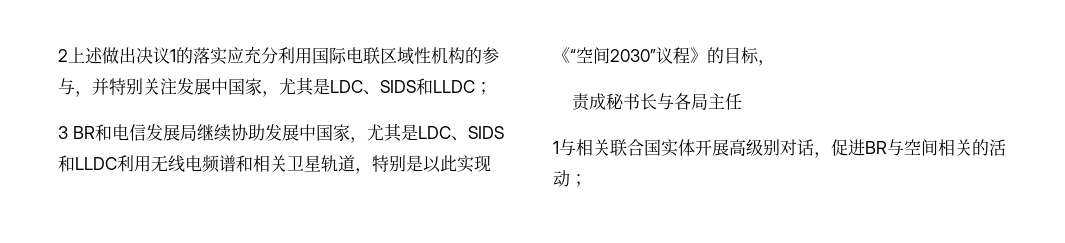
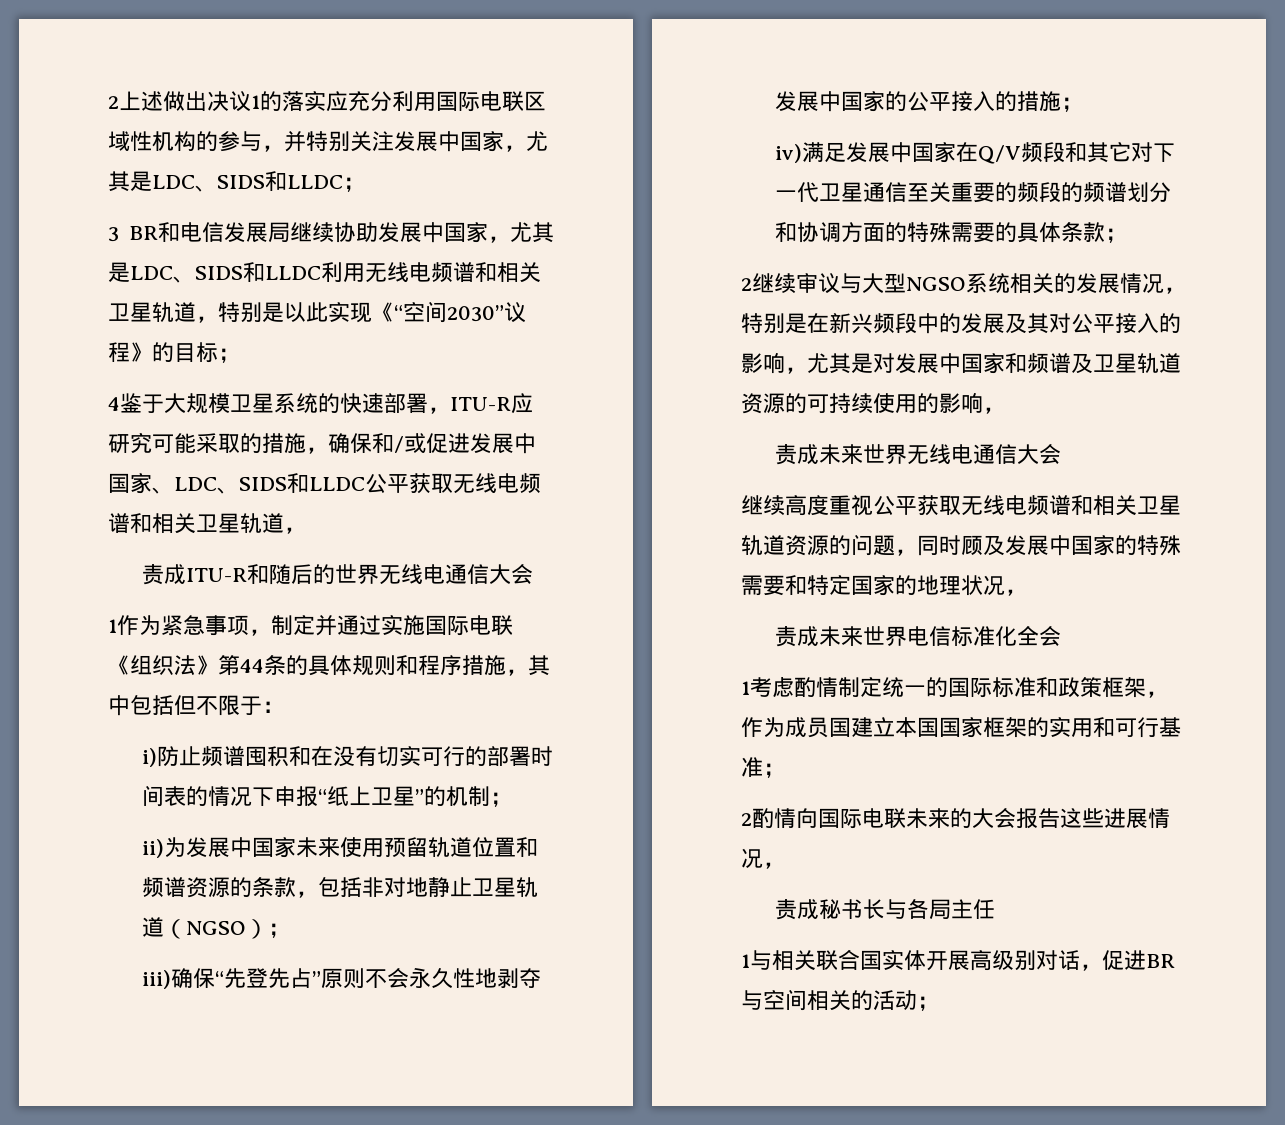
- 3 BR和电信发展局继续协助发展中国家，尤其是LDC、SIDS和LLDC利用无线电频谱和相关卫星轨道，特别是以此实现《“空间2030”议程》的目标，
+ 3 BR和电信发展局继续协助发展中国家，尤其是LDC、SIDS和LLDC利用无线电频谱和相关卫星轨道，特别是以此实现《“空间2030”议程》的目标；
+ 4鉴于大规模卫星系统的快速部署，ITU-R应研究可能采取的措施，确保和/或促进发展中国家、LDC、SIDS和LLDC公平获取无线电频谱和相关卫星轨道，
+ 责成ITU-R和随后的世界无线电通信大会
+ 1作为紧急事项，制定并通过实施国际电联《组织法》第44条的具体规则和程序措施，其中包括但不限于：
+ i)防止频谱囤积和在没有切实可行的部署时间表的情况下申报“纸上卫星”的机制；
+ ii)为发展中国家未来使用预留轨道位置和频谱资源的条款，包括非对地静止卫星轨道（NGSO）；
+ iii)确保“先登先占”原则不会永久性地剥夺发展中国家的公平接入的措施；
+ iv)满足发展中国家在Q/V频段和其它对下一代卫星通信至关重要的频段的频谱划分和协调方面的特殊需要的具体条款；
+ 2继续审议与大型NGSO系统相关的发展情况，特别是在新兴频段中的发展及其对公平接入的影响，尤其是对发展中国家和频谱及卫星轨道资源的可持续使用的影响，
+ 责成未来世界无线电通信大会
+ 继续高度重视公平获取无线电频谱和相关卫星轨道资源的问题，同时顾及发展中国家的特殊需要和特定国家的地理状况，
+ 责成未来世界电信标准化全会
+ 1考虑酌情制定统一的国际标准和政策框架，作为成员国建立本国国家框架的实用和可行基准；
+ 2酌情向国际电联未来的大会报告这些进展情况，

